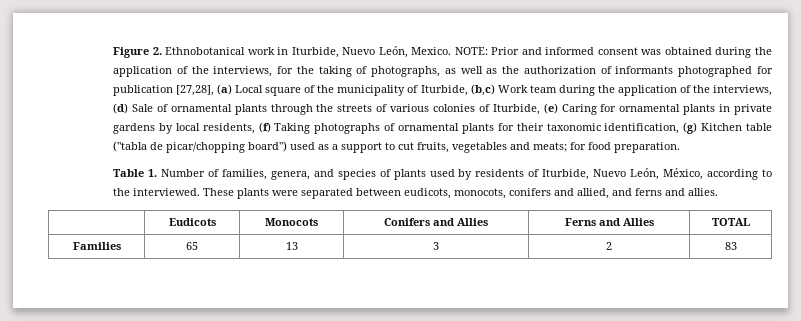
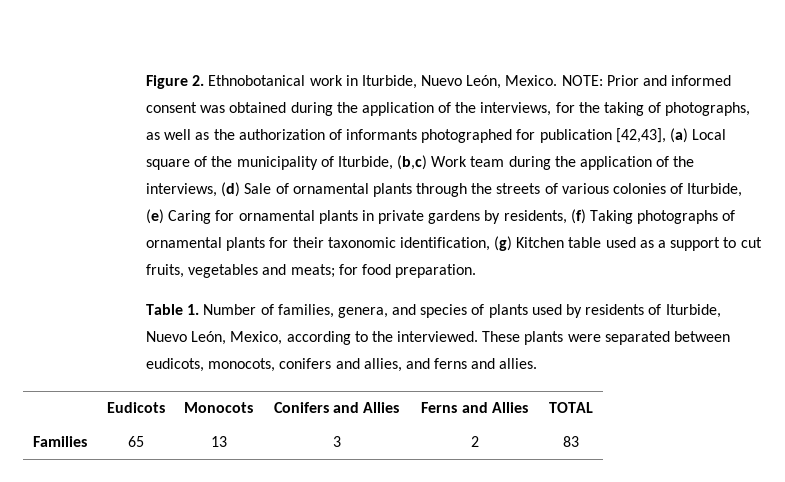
- Prior and informed consent was obtained during the application of the interviews, for the taking of photographs, as well as the authorization of informants photographed for publication [27,28], (a) Local square of the municipality of Iturbide, (b,c) Work team during the application of the interviews, (d) Sale of ornamental plants through the streets of various colonies of Iturbide, (e) Caring for ornamental plants in private gardens by local residents, (f) Taking photographs of ornamental plants for their taxonomic identification, (g) Kitchen table ("tabla de picar/chopping board") used as a support to cut fruits, vegetables and meats;
+ Prior and informed consent was obtained during the application of the interviews, for the taking of photographs, as well as the authorization of informants photographed for publication [42,43], (a) Local square of the municipality of Iturbide, (b,c) Work team during the application of the interviews, (d) Sale of ornamental plants through the streets of various colonies of Iturbide, (e) Caring for ornamental plants in private gardens by residents, (f) Taking photographs of ornamental plants for their taxonomic identification, (g) Kitchen table used as a support to cut fruits, vegetables and meats;
- Table 1. Number of families, genera, and species of plants used by residents of Iturbide, Nuevo León, México, according to the interviewed.
+ Table 1. Number of families, genera, and species of plants used by residents of Iturbide, Nuevo León, Mexico, according to the interviewed.
- These plants were separated between eudicots, monocots, conifers and allied, and ferns and allies.
+ These plants were separated between eudicots, monocots, conifers and allies, and ferns and allies.

